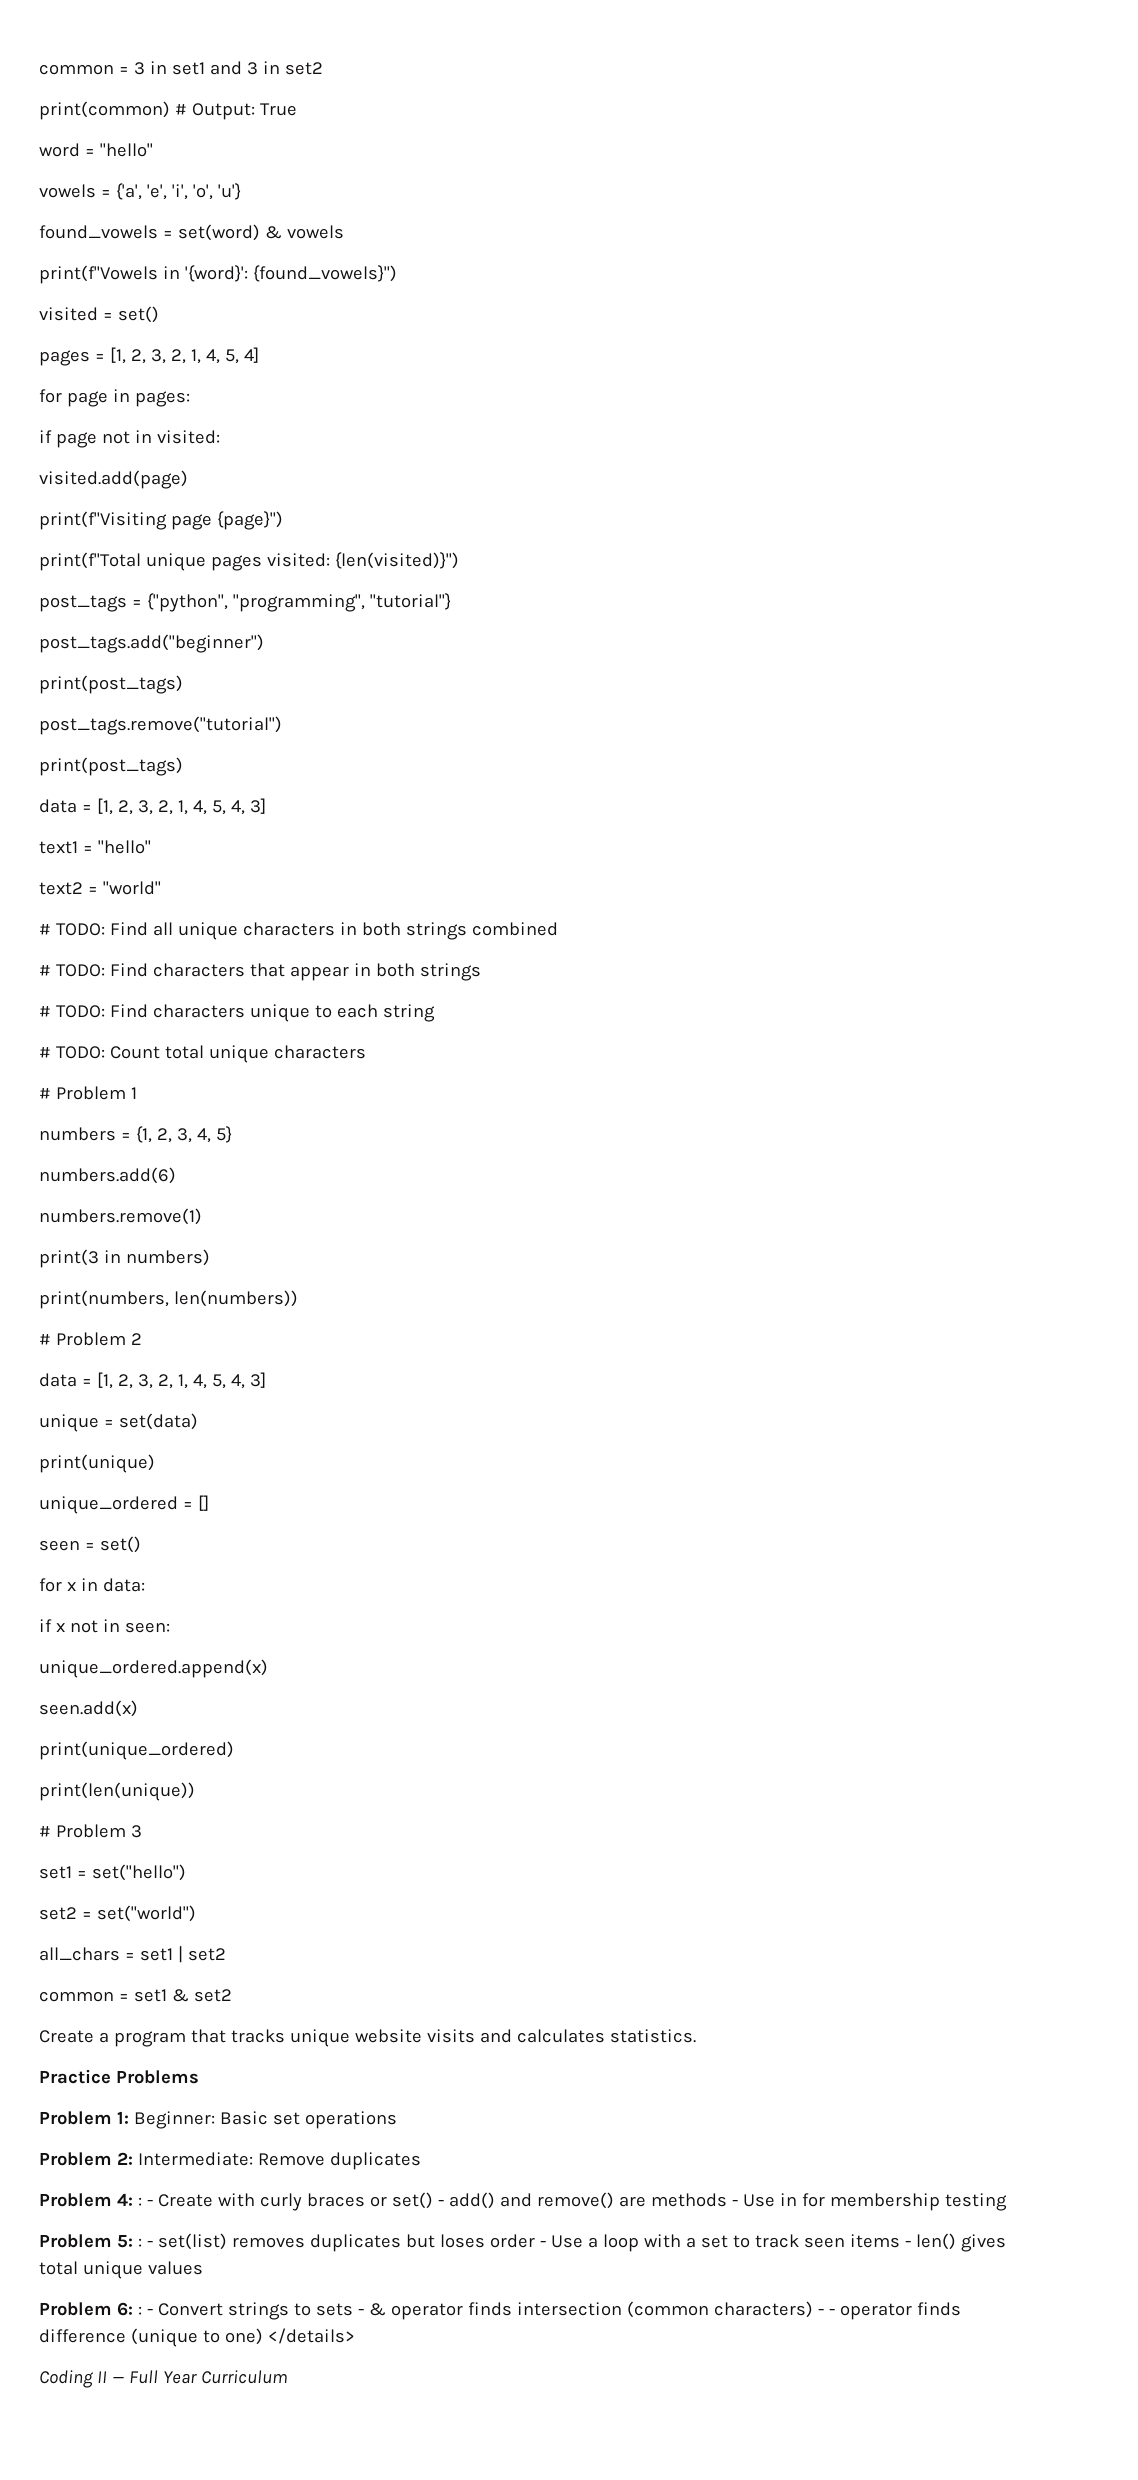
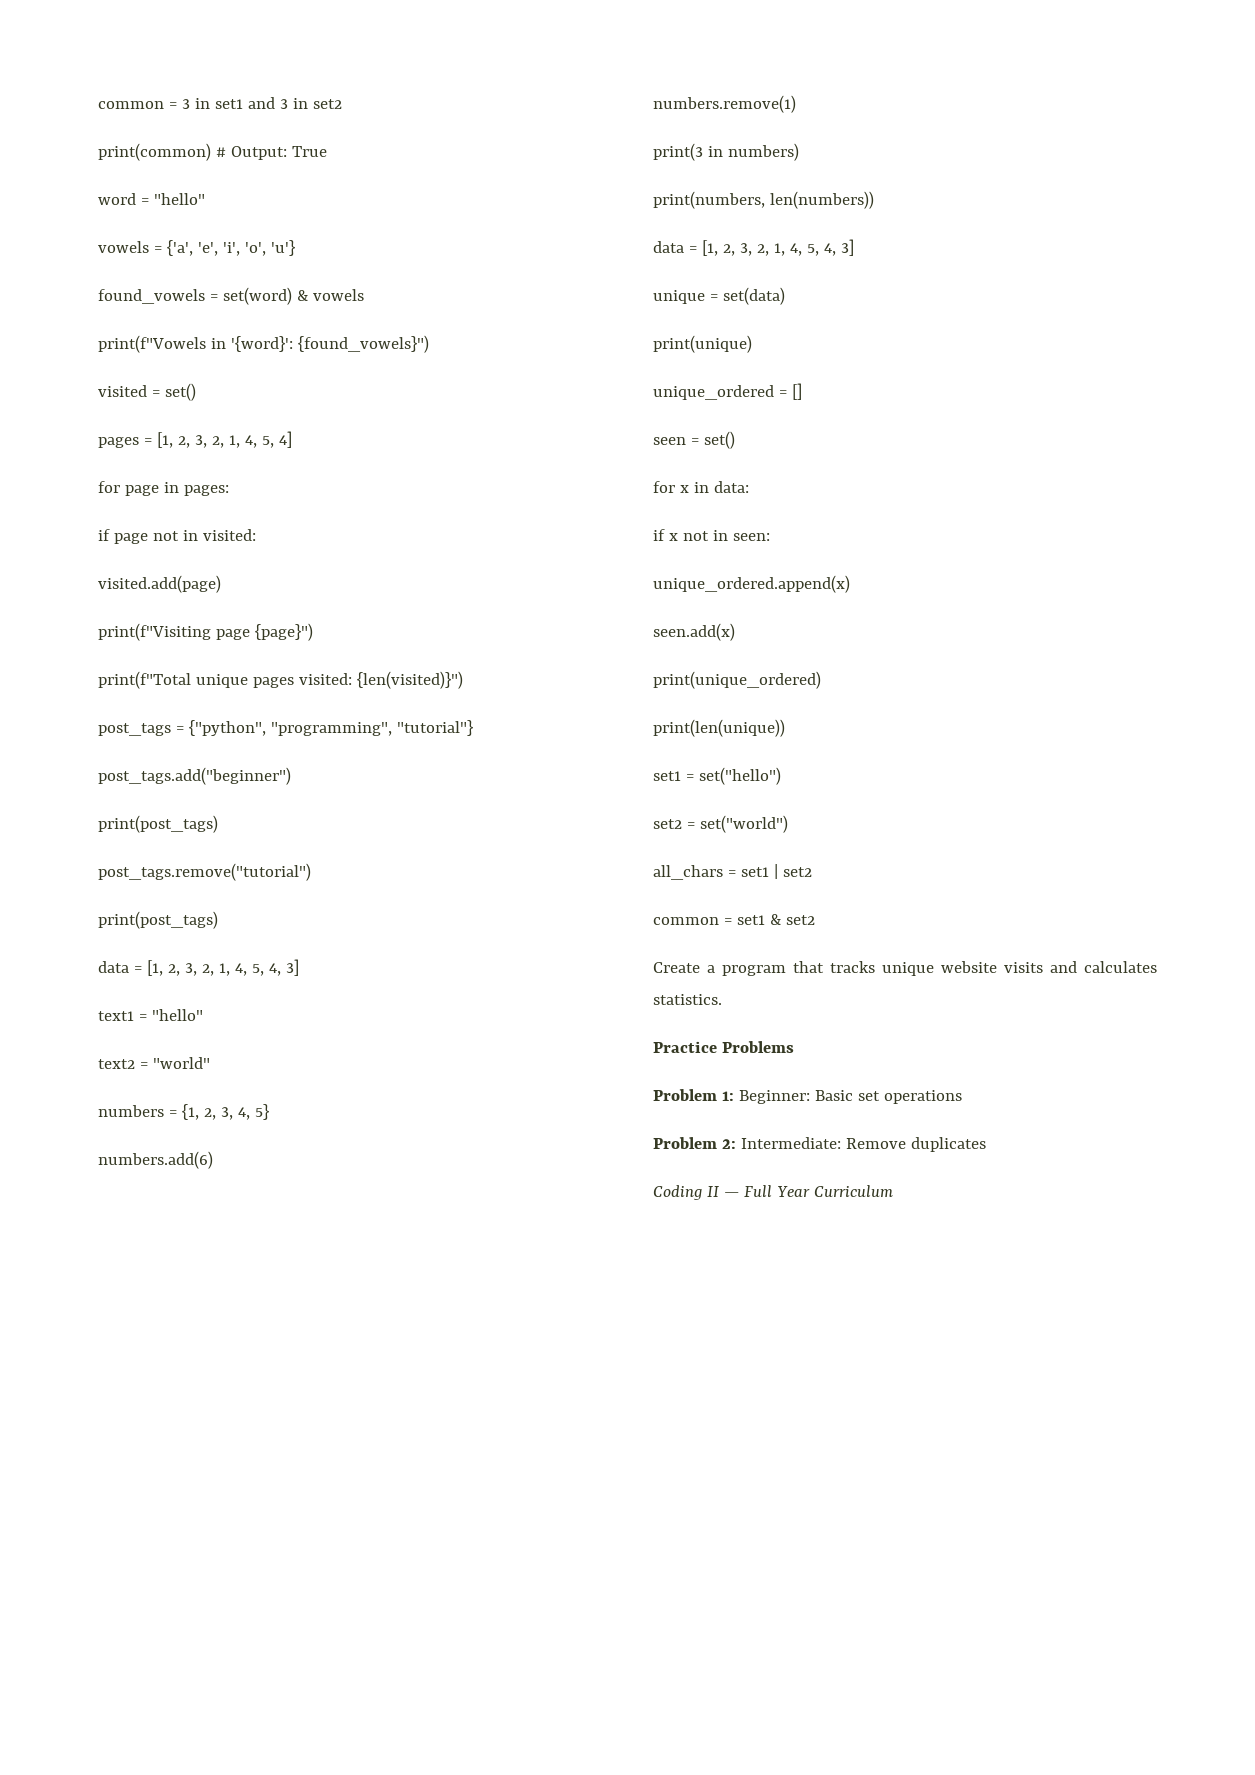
- # TODO: Find all unique characters in both strings combined
- # TODO: Find characters that appear in both strings
- # TODO: Find characters unique to each string
- # TODO: Count total unique characters
- # Problem 1
- # Problem 2
- # Problem 3
- Problem 4: : - Create with curly braces or set() - add() and remove() are methods - Use in for membership testing
- Problem 5: : - set(list) removes duplicates but loses order - Use a loop with a set to track seen items - len() gives total unique values
- Problem 6: : - Convert strings to sets - & operator finds intersection (common characters) - - operator finds difference (unique to one) </details>

